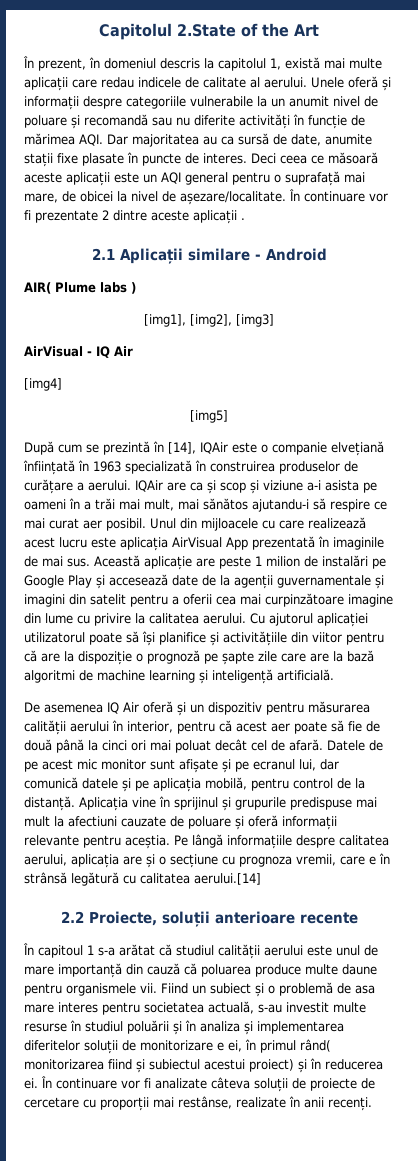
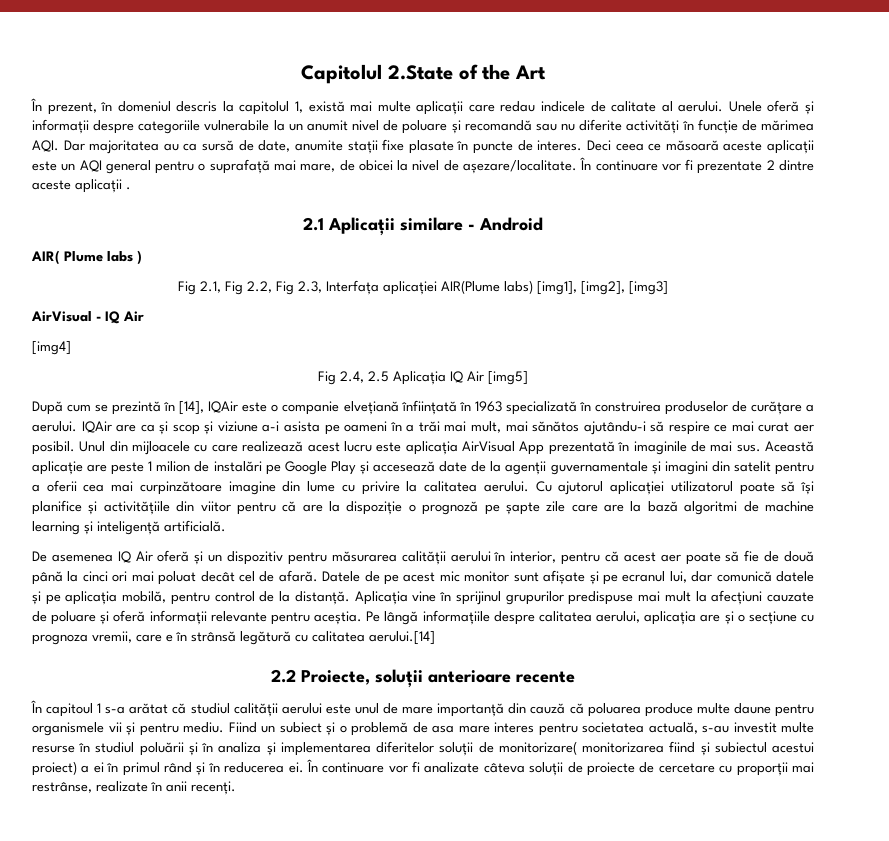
- [img1], [img2], [img3]
+ Fig 2.1, Fig 2.2, Fig 2.3, Interfața aplicației AIR(Plume labs) [img1], [img2], [img3]
- [img5]
+ Fig 2.4, 2.5 Aplicația IQ Air [img5]
- IQAir are ca și scop și viziune a-i asista pe oameni în a trăi mai mult, mai sănătos ajutandu-i să respire ce mai curat aer posibil.
+ IQAir are ca și scop și viziune a-i asista pe oameni în a trăi mai mult, mai sănătos ajutându-i să respire ce mai curat aer posibil.
- Aplicația vine în sprijinul și grupurile predispuse mai mult la afectiuni cauzate de poluare și oferă informații relevante pentru aceștia.
+ Aplicația vine în sprijinul grupurilor predispuse mai mult la afecțiuni cauzate de poluare și oferă informații relevante pentru aceștia.
- În capitoul 1 s-a arătat că studiul calității aerului este unul de mare importanță din cauză că poluarea produce multe daune pentru organismele vii.
+ În capitoul 1 s-a arătat că studiul calității aerului este unul de mare importanță din cauză că poluarea produce multe daune pentru organismele vii și pentru mediu.
- Fiind un subiect și o problemă de asa mare interes pentru societatea actuală, s-au investit multe resurse în studiul poluării și în analiza și implementarea diferitelor soluții de monitorizare e ei, în primul rând( monitorizarea fiind și subiectul acestui proiect) și în reducerea ei.
+ Fiind un subiect și o problemă de asa mare interes pentru societatea actuală, s-au investit multe resurse în studiul poluării și în analiza și implementarea diferitelor soluții de monitorizare( monitorizarea fiind și subiectul acestui proiect) a ei în primul rând și în reducerea ei.
- În continuare vor fi analizate câteva soluții de proiecte de cercetare cu proporții mai restânse, realizate în anii recenți.
+ În continuare vor fi analizate câteva soluții de proiecte de cercetare cu proporții mai restrânse, realizate în anii recenți.

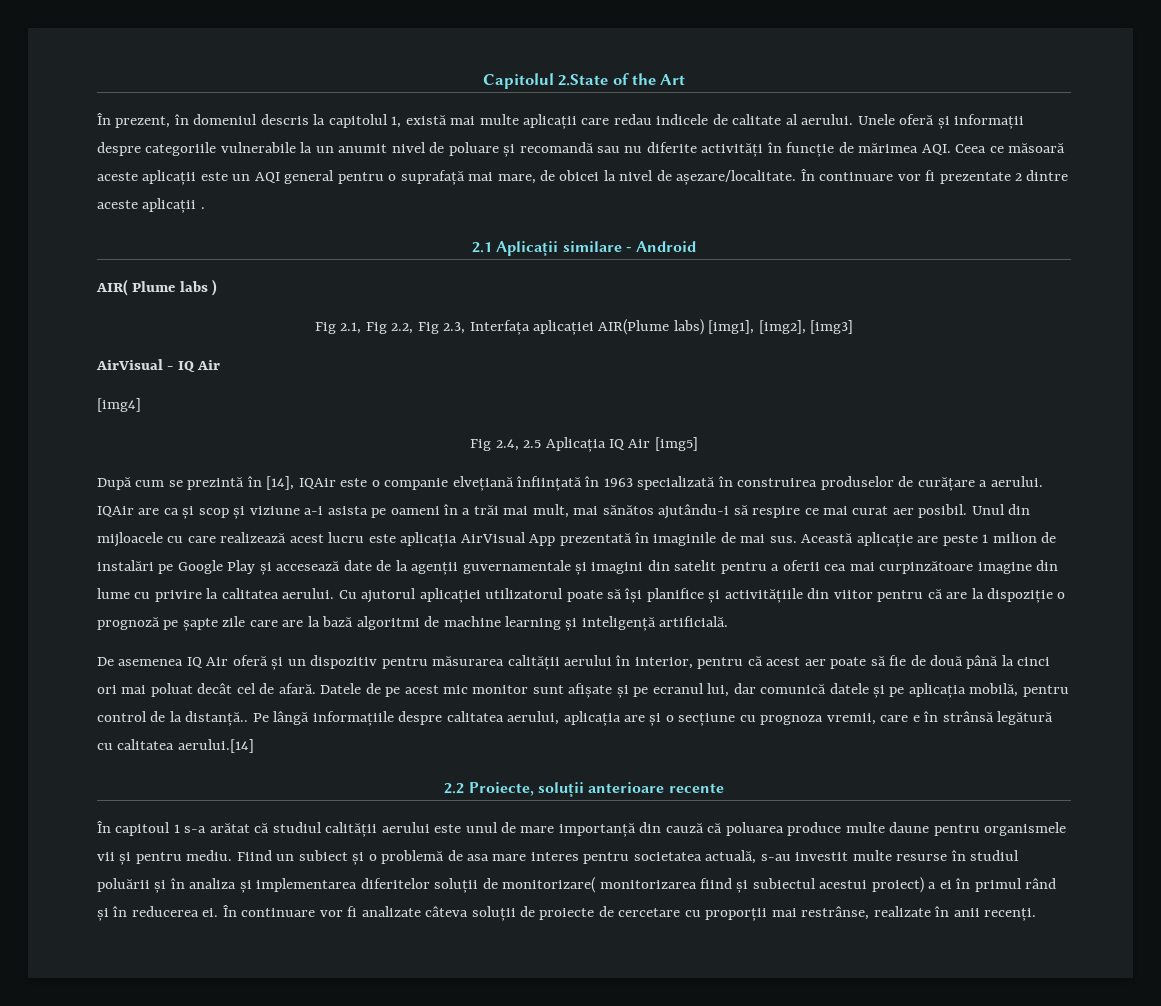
- Unele oferă și informații despre categoriile vulnerabile la un anumit nivel de poluare și recomandă sau nu diferite activități în funcție de mărimea AQI. Dar majoritatea au ca sursă de date, anumite stații fixe plasate în puncte de interes. Deci ceea ce măsoară aceste aplicații este un AQI general pentru o suprafață mai mare, de obicei la nivel de așezare/localitate.
+ Unele oferă și informații despre categoriile vulnerabile la un anumit nivel de poluare și recomandă sau nu diferite activități în funcție de mărimea AQI. Ceea ce măsoară aceste aplicații este un AQI general pentru o suprafață mai mare, de obicei la nivel de așezare/localitate.
- Datele de pe acest mic monitor sunt afișate și pe ecranul lui, dar comunică datele și pe aplicația mobilă, pentru control de la distanță. Aplicația vine în sprijinul grupurilor predispuse mai mult la afecțiuni cauzate de poluare și oferă informații relevante pentru aceștia.
+ Datele de pe acest mic monitor sunt afișate și pe ecranul lui, dar comunică datele și pe aplicația mobilă, pentru control de la distanță..

